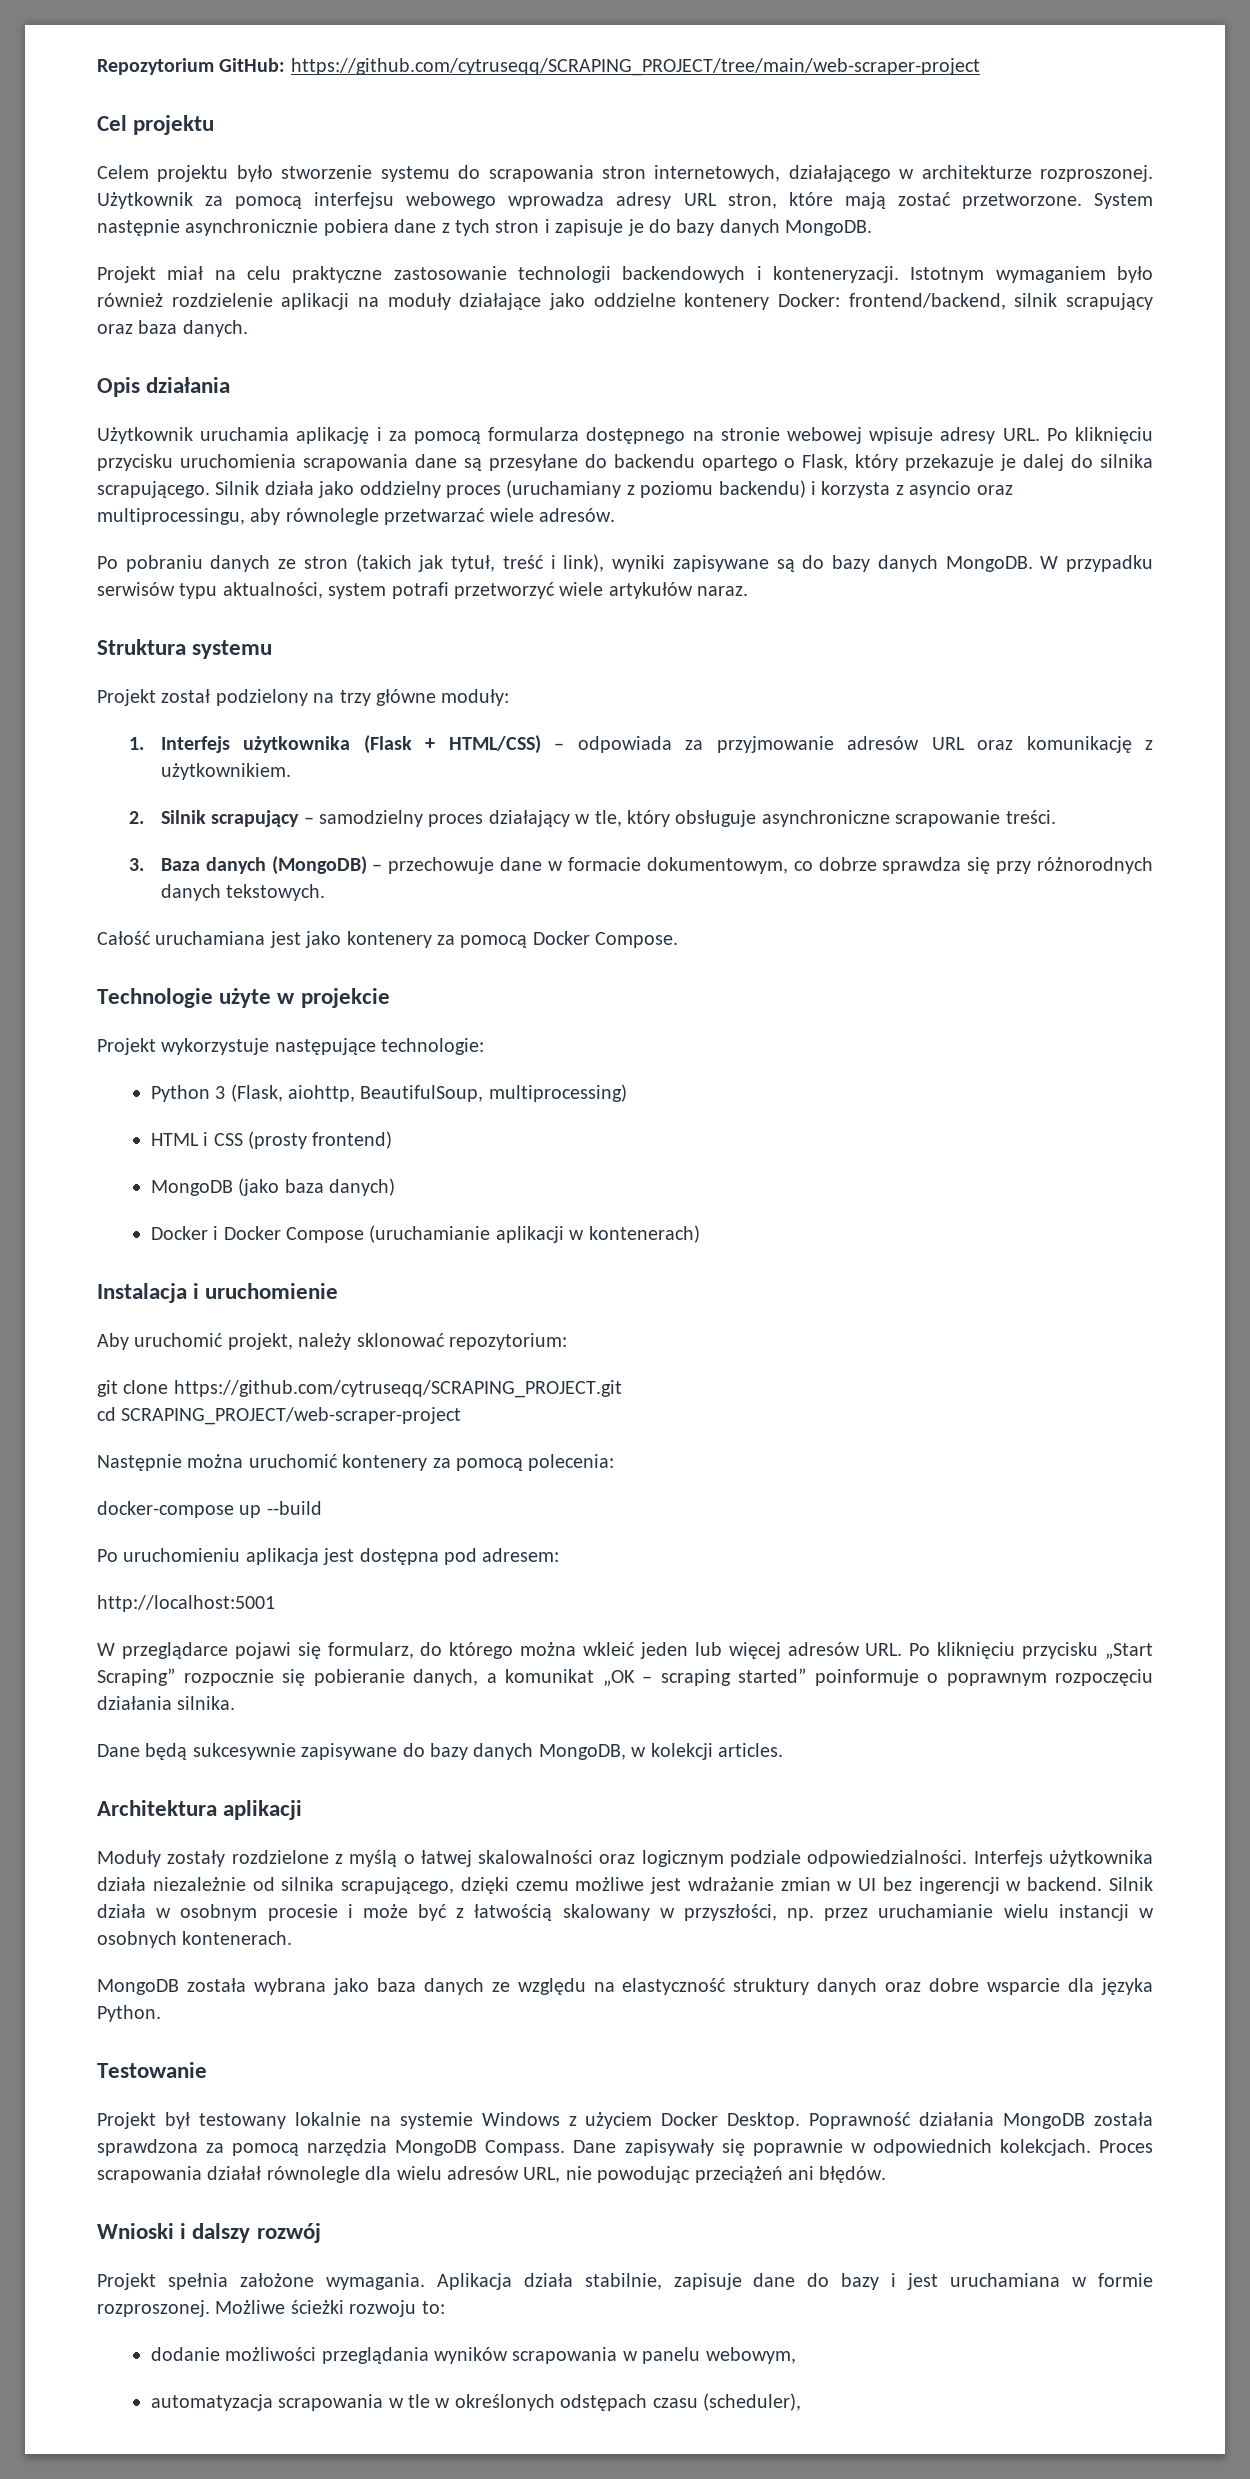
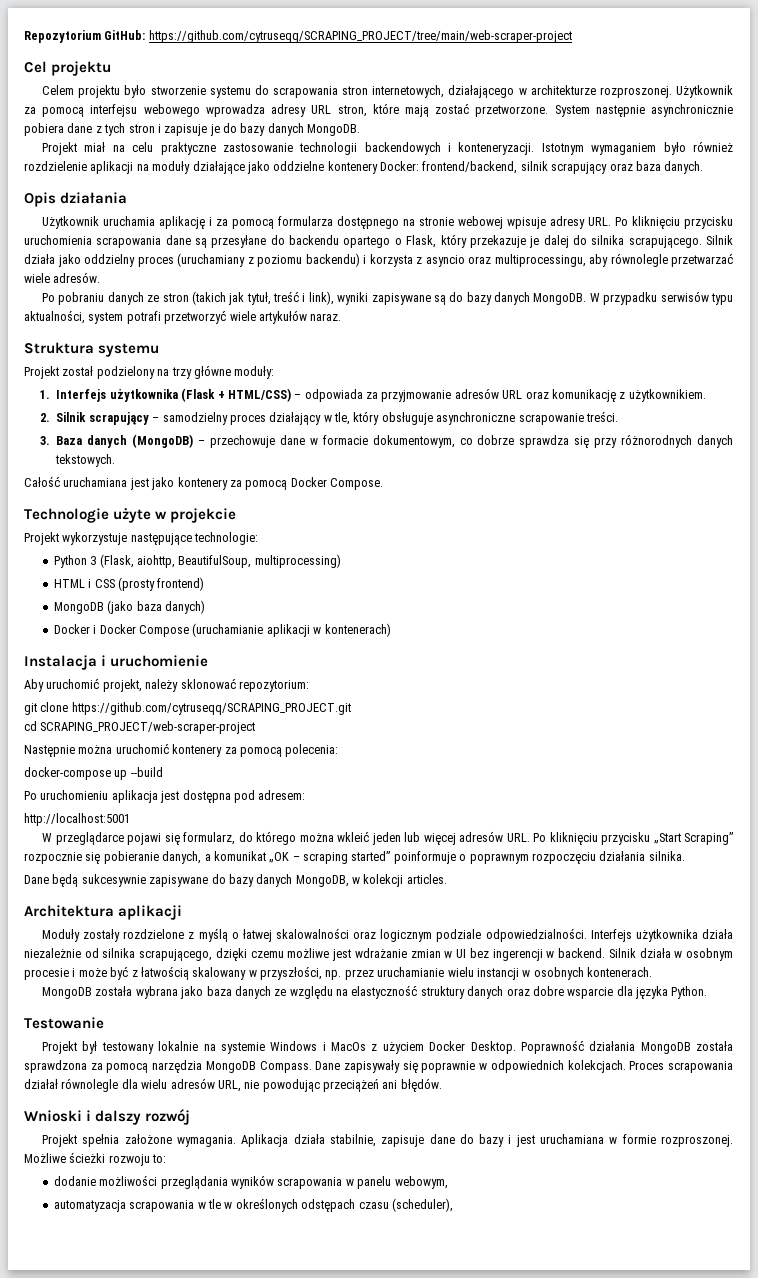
- Projekt był testowany lokalnie na systemie Windows z użyciem Docker Desktop.
+ Projekt był testowany lokalnie na systemie Windows i MacOs z użyciem Docker Desktop.

